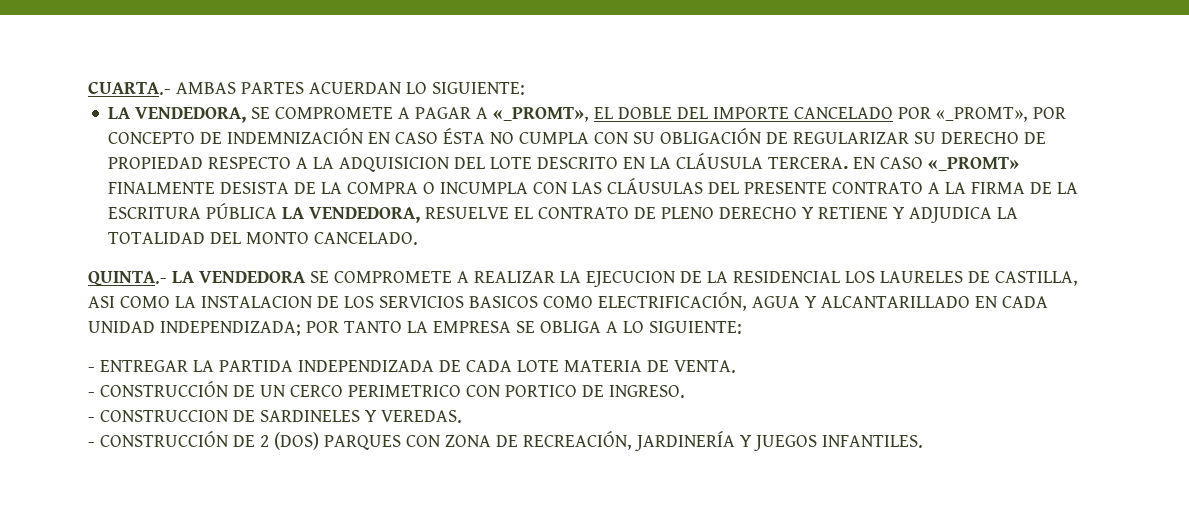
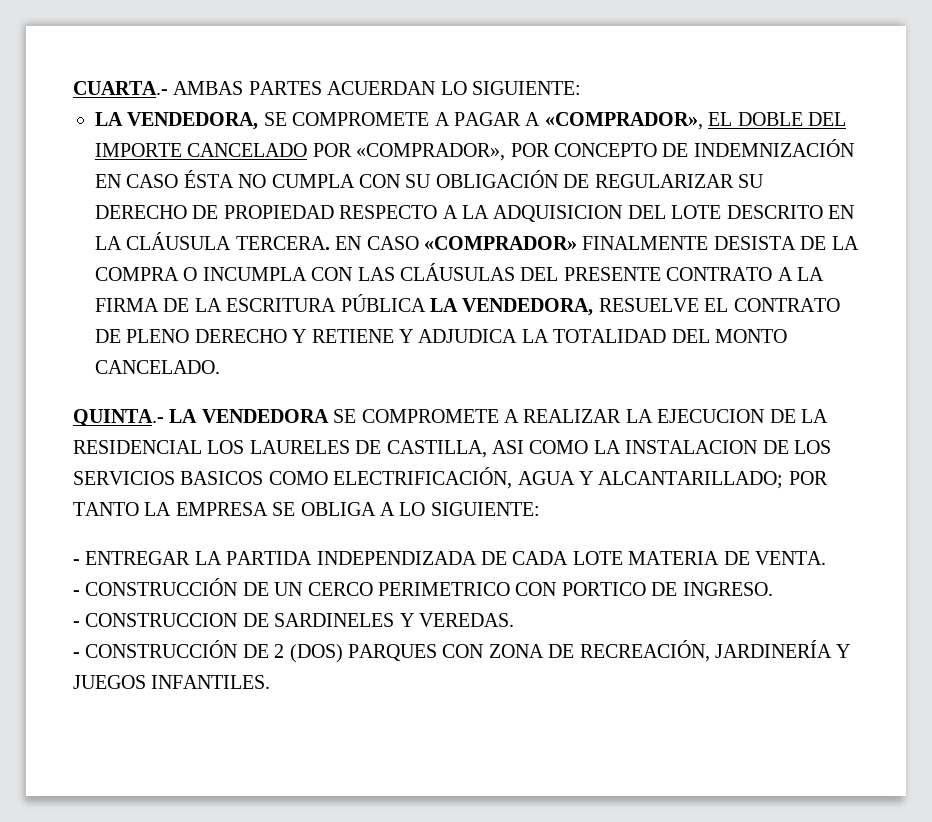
- LA VENDEDORA, SE COMPROMETE A PAGAR A «_PROMT», EL DOBLE DEL IMPORTE CANCELADO POR «_PROMT», POR CONCEPTO DE INDEMNIZACIÓN EN CASO ÉSTA NO CUMPLA CON SU OBLIGACIÓN DE REGULARIZAR SU DERECHO DE PROPIEDAD RESPECTO A LA ADQUISICION DEL LOTE DESCRITO EN LA CLÁUSULA TERCERA.
+ LA VENDEDORA, SE COMPROMETE A PAGAR A «COMPRADOR», EL DOBLE DEL IMPORTE CANCELADO POR «COMPRADOR», POR CONCEPTO DE INDEMNIZACIÓN EN CASO ÉSTA NO CUMPLA CON SU OBLIGACIÓN DE REGULARIZAR SU DERECHO DE PROPIEDAD RESPECTO A LA ADQUISICION DEL LOTE DESCRITO EN LA CLÁUSULA TERCERA.
- EN CASO «_PROMT» FINALMENTE DESISTA DE LA COMPRA O INCUMPLA CON LAS CLÁUSULAS DEL PRESENTE CONTRATO A LA FIRMA DE LA ESCRITURA PÚBLICA LA VENDEDORA, RESUELVE EL CONTRATO DE PLENO DERECHO Y RETIENE Y ADJUDICA LA TOTALIDAD DEL MONTO CANCELADO.
+ EN CASO «COMPRADOR» FINALMENTE DESISTA DE LA COMPRA O INCUMPLA CON LAS CLÁUSULAS DEL PRESENTE CONTRATO A LA FIRMA DE LA ESCRITURA PÚBLICA LA VENDEDORA, RESUELVE EL CONTRATO DE PLENO DERECHO Y RETIENE Y ADJUDICA LA TOTALIDAD DEL MONTO CANCELADO.
- QUINTA.- LA VENDEDORA SE COMPROMETE A REALIZAR LA EJECUCION DE LA RESIDENCIAL LOS LAURELES DE CASTILLA, ASI COMO LA INSTALACION DE LOS SERVICIOS BASICOS COMO ELECTRIFICACIÓN, AGUA Y ALCANTARILLADO EN CADA UNIDAD INDEPENDIZADA; POR TANTO LA EMPRESA SE OBLIGA A LO SIGUIENTE:
+ QUINTA.- LA VENDEDORA SE COMPROMETE A REALIZAR LA EJECUCION DE LA RESIDENCIAL LOS LAURELES DE CASTILLA, ASI COMO LA INSTALACION DE LOS SERVICIOS BASICOS COMO ELECTRIFICACIÓN, AGUA Y ALCANTARILLADO; POR TANTO LA EMPRESA SE OBLIGA A LO SIGUIENTE:

